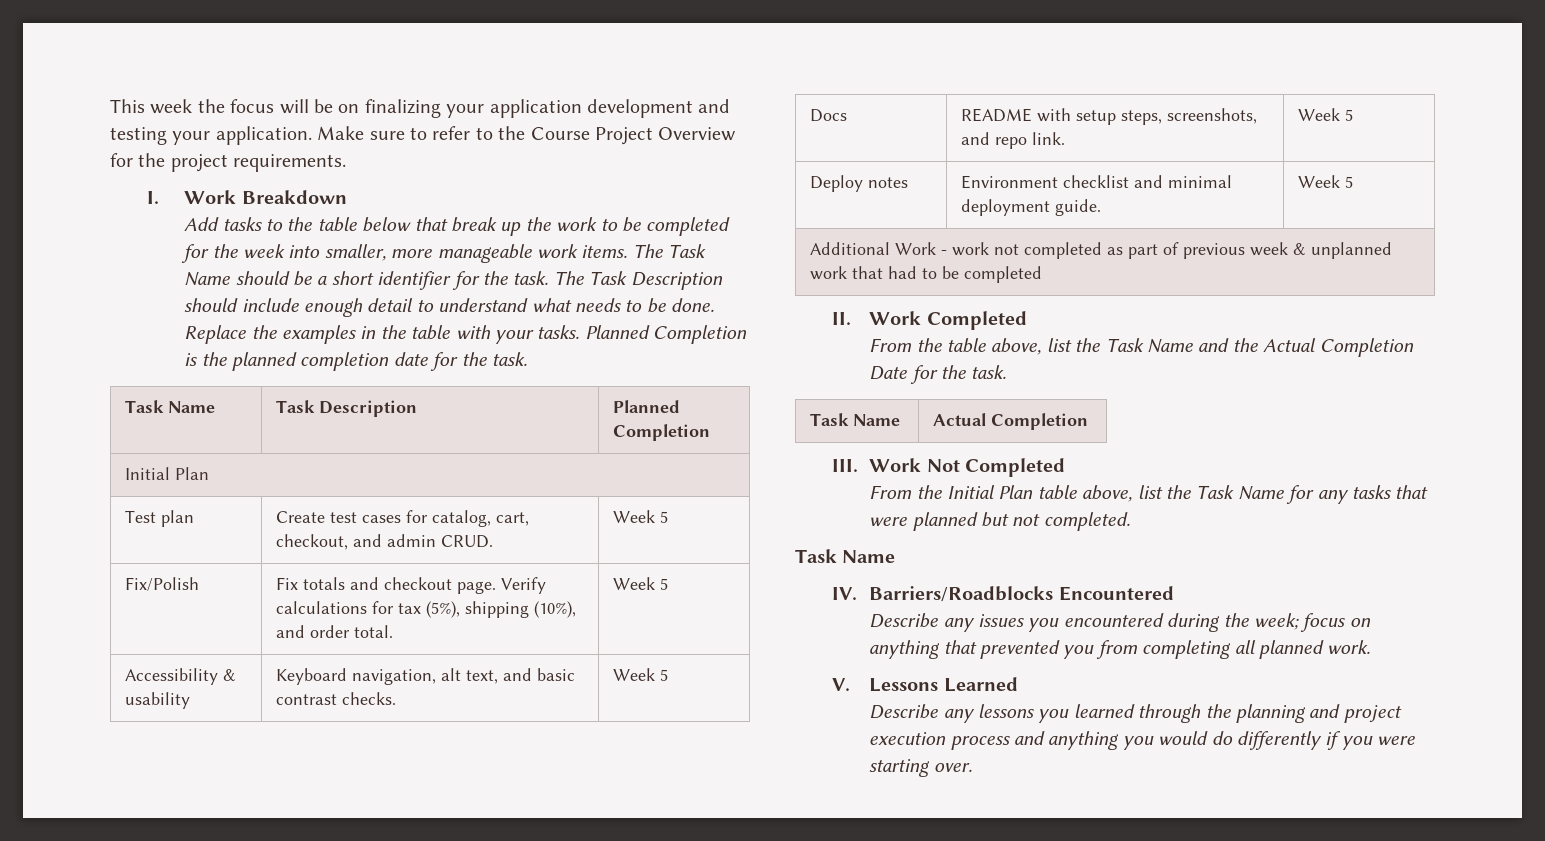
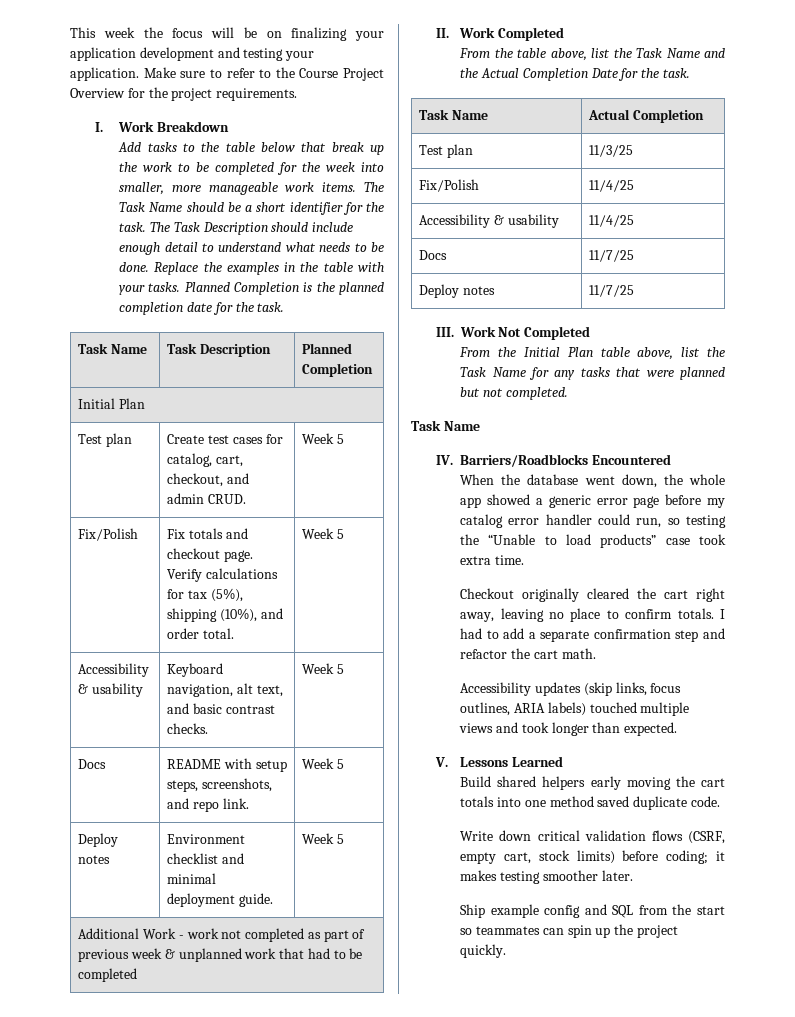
+ Test plan | 11/3/25
+ Fix/Polish | 11/4/25
+ Accessibility & usability | 11/4/25
+ Docs | 11/7/25
+ Deploy notes | 11/7/25
- Describe any issues you encountered during the week; focus on anything that prevented you from completing all planned work.
+ When the database went down, the whole app showed a generic error page before my catalog error handler could run, so testing the “Unable to load products” case took extra time.
+ Checkout originally cleared the cart right away, leaving no place to confirm totals. I had to add a separate confirmation step and refactor the cart math.
+ Accessibility updates (skip links, focus outlines, ARIA labels) touched multiple views and took longer than expected.
  V. Lessons Learned
- Describe any lessons you learned through the planning and project execution process and anything you would do differently if you were starting over.
+ Build shared helpers early moving the cart totals into one method saved duplicate code.
+ Write down critical validation flows (CSRF, empty cart, stock limits) before coding; it makes testing smoother later.
+ Ship example config and SQL from the start so teammates can spin up the project quickly.

